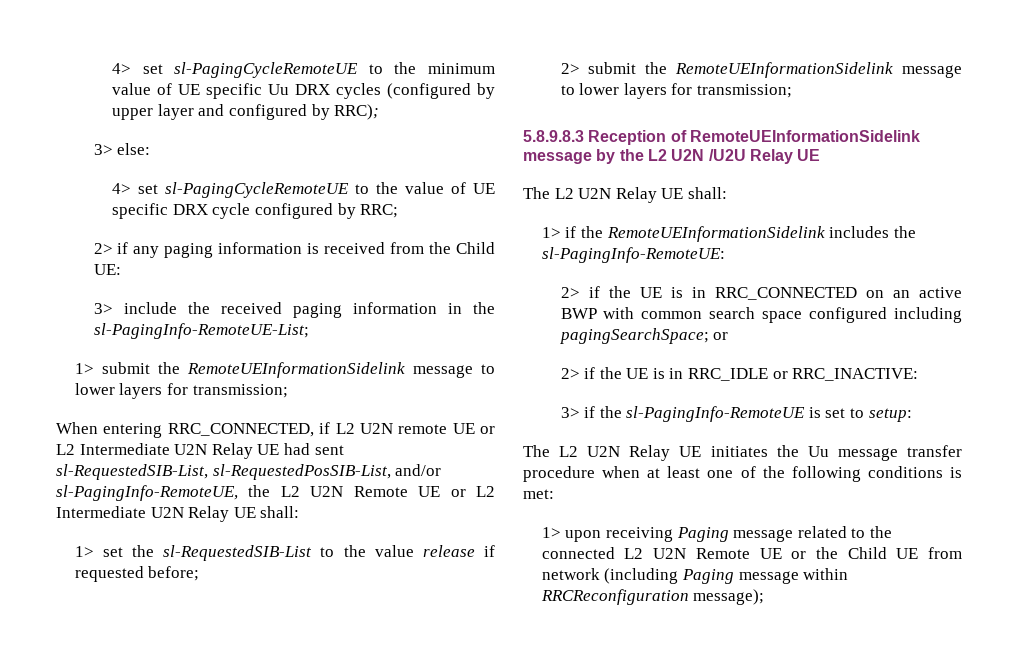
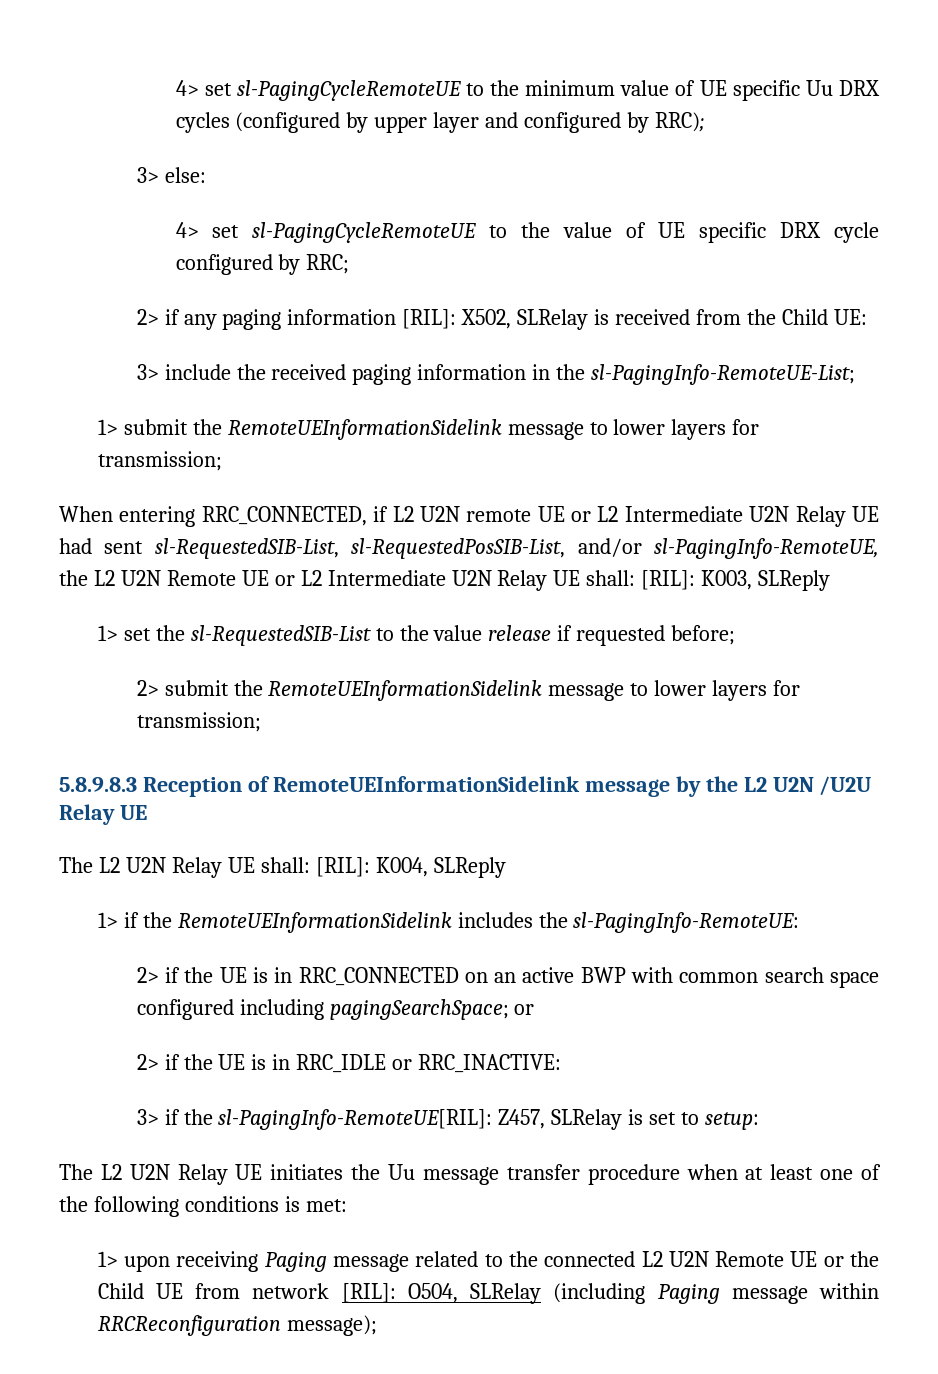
- 2> if any paging information is received from the Child UE:
+ 2> if any paging information [RIL]: X502, SLRelay is received from the Child UE:
- When entering RRC_CONNECTED, if L2 U2N remote UE or L2 Intermediate U2N Relay UE had sent sl-RequestedSIB-List, sl-RequestedPosSIB-List, and/or sl-PagingInfo-RemoteUE, the L2 U2N Remote UE or L2 Intermediate U2N Relay UE shall:
+ When entering RRC_CONNECTED, if L2 U2N remote UE or L2 Intermediate U2N Relay UE had sent sl-RequestedSIB-List, sl-RequestedPosSIB-List, and/or sl-PagingInfo-RemoteUE, the L2 U2N Remote UE or L2 Intermediate U2N Relay UE shall: [RIL]: K003, SLReply
- The L2 U2N Relay UE shall:
+ The L2 U2N Relay UE shall: [RIL]: K004, SLReply
- 3> if the sl-PagingInfo-RemoteUE is set to setup:
+ 3> if the sl-PagingInfo-RemoteUE[RIL]: Z457, SLRelay is set to setup:
- 1> upon receiving Paging message related to the connected L2 U2N Remote UE or the Child UE from network (including Paging message within RRCReconfiguration message);
+ 1> upon receiving Paging message related to the connected L2 U2N Remote UE or the Child UE from network [RIL]: O504, SLRelay (including Paging message within RRCReconfiguration message);

